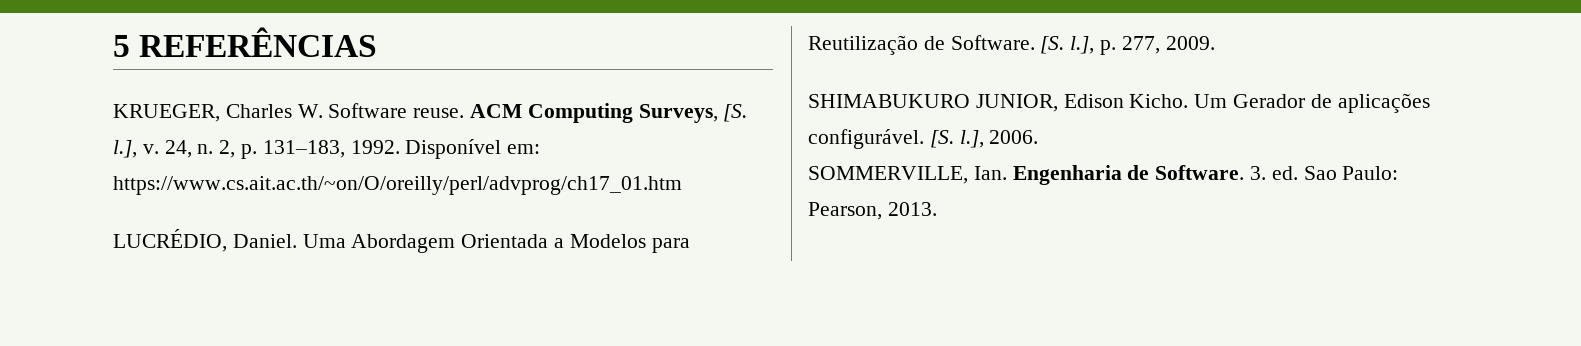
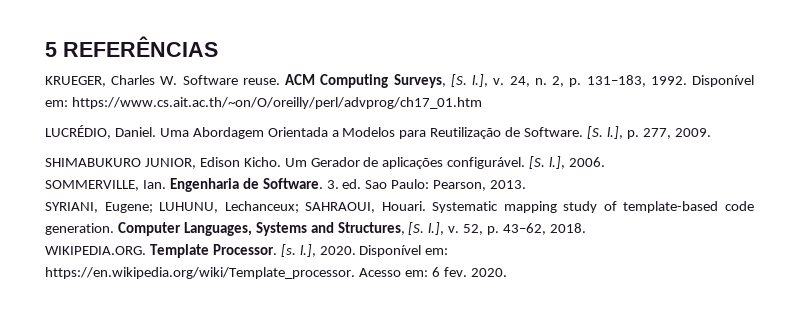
+ SYRIANI, Eugene; LUHUNU, Lechanceux; SAHRAOUI, Houari. Systematic mapping study of template-based code generation. Computer Languages, Systems and Structures, [S. l.], v. 52, p. 43–62, 2018.
+ WIKIPEDIA.ORG. Template Processor. [s. l.], 2020. Disponível em: https://en.wikipedia.org/wiki/Template_processor. Acesso em: 6 fev. 2020.

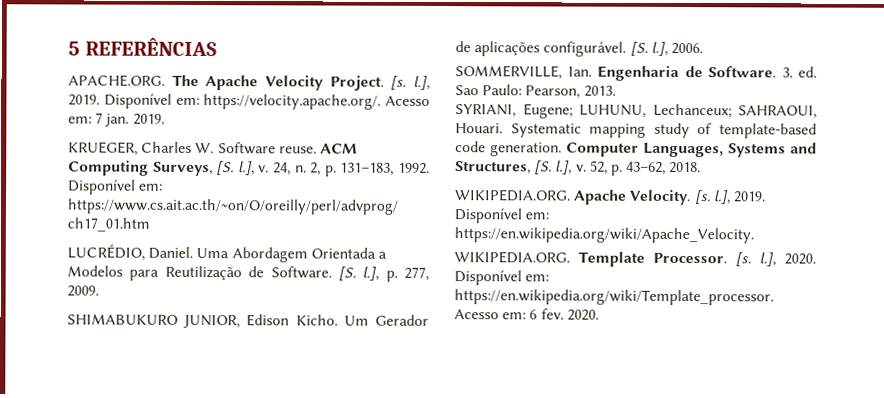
+ APACHE.ORG. The Apache Velocity Project. [s. l.], 2019. Disponível em: https://velocity.apache.org/. Acesso em: 7 jan. 2019.
+ WIKIPEDIA.ORG. Apache Velocity. [s. l.], 2019. Disponível em: https://en.wikipedia.org/wiki/Apache_Velocity.

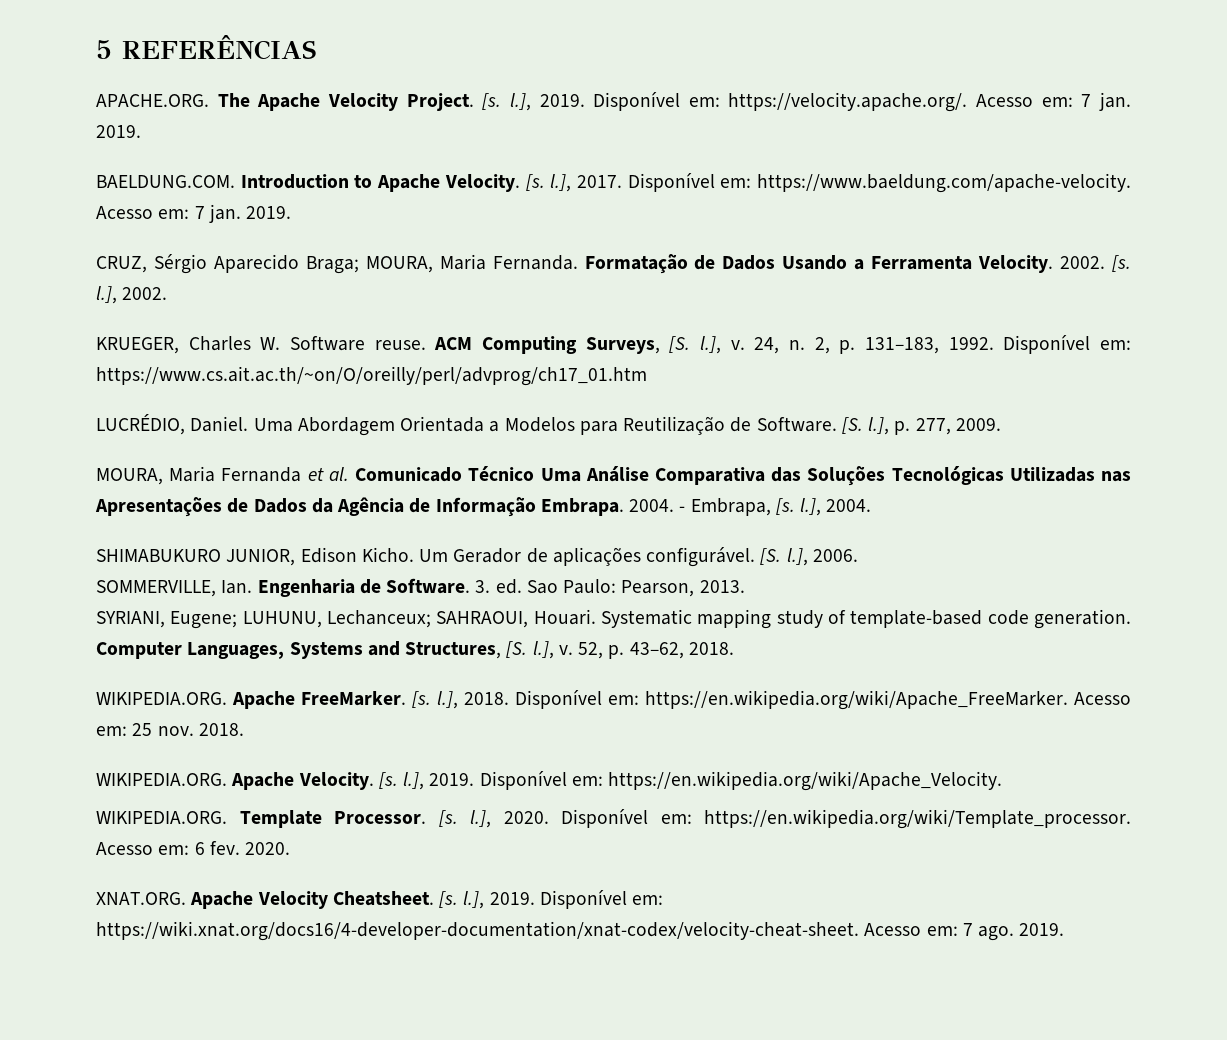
+ BAELDUNG.COM. Introduction to Apache Velocity. [s. l.], 2017. Disponível em: https://www.baeldung.com/apache-velocity. Acesso em: 7 jan. 2019.
+ CRUZ, Sérgio Aparecido Braga; MOURA, Maria Fernanda. Formatação de Dados Usando a Ferramenta Velocity. 2002. [s. l.], 2002.
+ MOURA, Maria Fernanda et al. Comunicado Técnico Uma Análise Comparativa das Soluções Tecnológicas Utilizadas nas Apresentações de Dados da Agência de Informação Embrapa. 2004. - Embrapa, [s. l.], 2004.
+ WIKIPEDIA.ORG. Apache FreeMarker. [s. l.], 2018. Disponível em: https://en.wikipedia.org/wiki/Apache_FreeMarker. Acesso em: 25 nov. 2018.
+ XNAT.ORG. Apache Velocity Cheatsheet. [s. l.], 2019. Disponível em: https://wiki.xnat.org/docs16/4-developer-documentation/xnat-codex/velocity-cheat-sheet. Acesso em: 7 ago. 2019.

